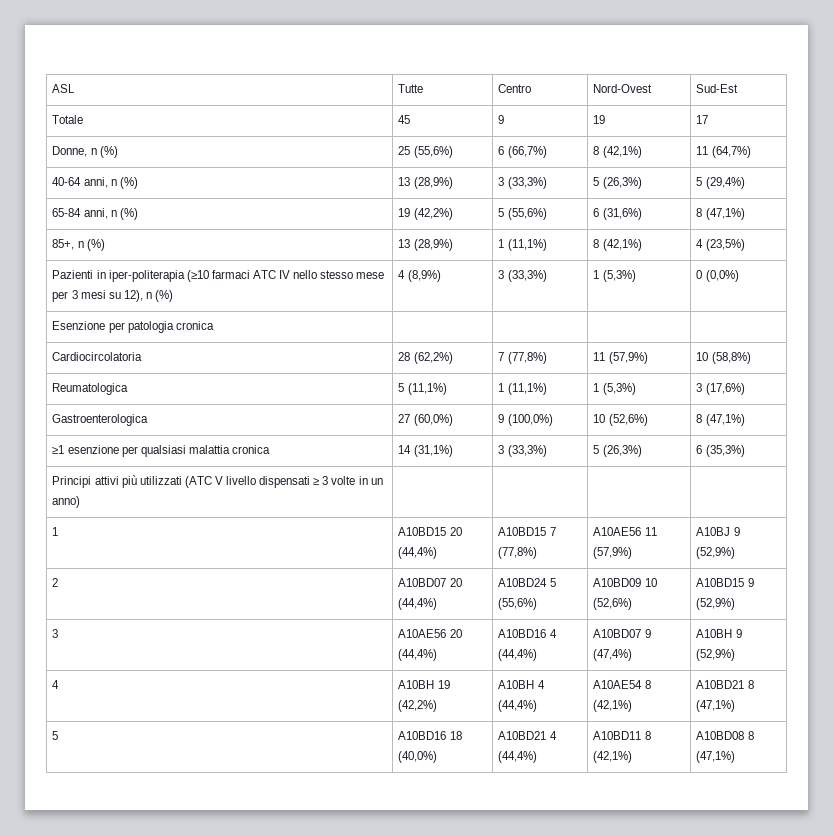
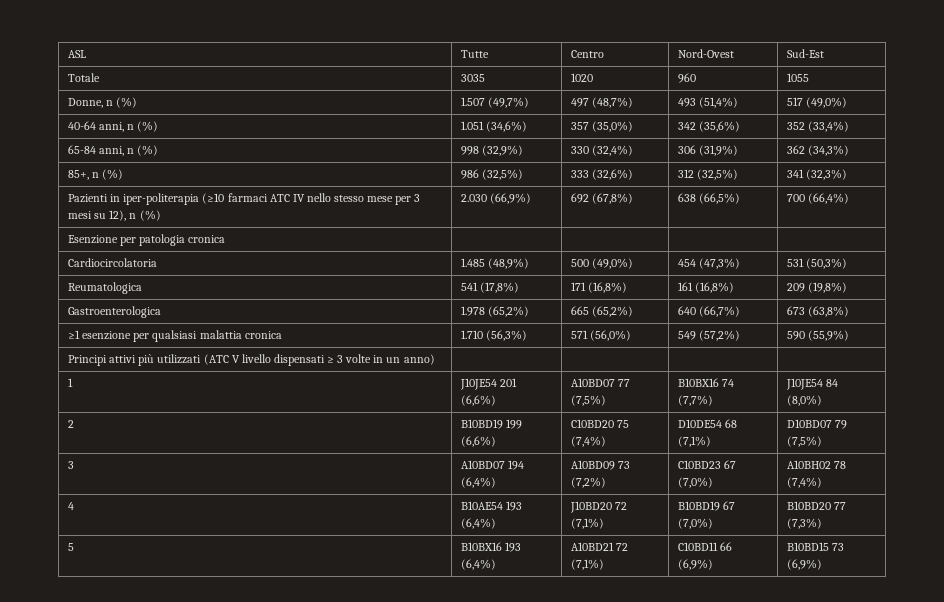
- Totale | 45 | 9 | 19 | 17
+ Totale | 3035 | 1020 | 960 | 1055
- Donne, n (%) | 25 (55,6%) | 6 (66,7%) | 8 (42,1%) | 11 (64,7%)
- 40-64 anni, n (%) | 13 (28,9%) | 3 (33,3%) | 5 (26,3%) | 5 (29,4%)
- 65-84 anni, n (%) | 19 (42,2%) | 5 (55,6%) | 6 (31,6%) | 8 (47,1%)
- 85+, n (%) | 13 (28,9%) | 1 (11,1%) | 8 (42,1%) | 4 (23,5%)
+ Donne, n (%) | 1.507 (49,7%) | 497 (48,7%) | 493 (51,4%) | 517 (49,0%)
+ 40-64 anni, n (%) | 1.051 (34,6%) | 357 (35,0%) | 342 (35,6%) | 352 (33,4%)
+ 65-84 anni, n (%) | 998 (32,9%) | 330 (32,4%) | 306 (31,9%) | 362 (34,3%)
+ 85+, n (%) | 986 (32,5%) | 333 (32,6%) | 312 (32,5%) | 341 (32,3%)
- Pazienti in iper-politerapia (≥10 farmaci ATC IV nello stesso mese per 3 mesi su 12), n (%) | 4 (8,9%) | 3 (33,3%) | 1 (5,3%) | 0 (0,0%)
+ Pazienti in iper-politerapia (≥10 farmaci ATC IV nello stesso mese per 3 mesi su 12), n (%) | 2.030 (66,9%) | 692 (67,8%) | 638 (66,5%) | 700 (66,4%)
- Cardiocircolatoria | 28 (62,2%) | 7 (77,8%) | 11 (57,9%) | 10 (58,8%)
- Reumatologica | 5 (11,1%) | 1 (11,1%) | 1 (5,3%) | 3 (17,6%)
- Gastroenterologica | 27 (60,0%) | 9 (100,0%) | 10 (52,6%) | 8 (47,1%)
+ Cardiocircolatoria | 1.485 (48,9%) | 500 (49,0%) | 454 (47,3%) | 531 (50,3%)
+ Reumatologica | 541 (17,8%) | 171 (16,8%) | 161 (16,8%) | 209 (19,8%)
+ Gastroenterologica | 1.978 (65,2%) | 665 (65,2%) | 640 (66,7%) | 673 (63,8%)
- ≥1 esenzione per qualsiasi malattia cronica | 14 (31,1%) | 3 (33,3%) | 5 (26,3%) | 6 (35,3%)
+ ≥1 esenzione per qualsiasi malattia cronica | 1.710 (56,3%) | 571 (56,0%) | 549 (57,2%) | 590 (55,9%)
- 1 | A10BD15 20 (44,4%) | A10BD15 7 (77,8%) | A10AE56 11 (57,9%) | A10BJ 9 (52,9%)
- 2 | A10BD07 20 (44,4%) | A10BD24 5 (55,6%) | A10BD09 10 (52,6%) | A10BD15 9 (52,9%)
- 3 | A10AE56 20 (44,4%) | A10BD16 4 (44,4%) | A10BD07 9 (47,4%) | A10BH 9 (52,9%)
- 4 | A10BH 19 (42,2%) | A10BH 4 (44,4%) | A10AE54 8 (42,1%) | A10BD21 8 (47,1%)
- 5 | A10BD16 18 (40,0%) | A10BD21 4 (44,4%) | A10BD11 8 (42,1%) | A10BD08 8 (47,1%)
+ 1 | J10JE54 201 (6,6%) | A10BD07 77 (7,5%) | B10BX16 74 (7,7%) | J10JE54 84 (8,0%)
+ 2 | B10BD19 199 (6,6%) | C10BD20 75 (7,4%) | D10DE54 68 (7,1%) | D10BD07 79 (7,5%)
+ 3 | A10BD07 194 (6,4%) | A10BD09 73 (7,2%) | C10BD23 67 (7,0%) | A10BH02 78 (7,4%)
+ 4 | B10AE54 193 (6,4%) | J10BD20 72 (7,1%) | B10BD19 67 (7,0%) | B10BD20 77 (7,3%)
+ 5 | B10BX16 193 (6,4%) | A10BD21 72 (7,1%) | C10BD11 66 (6,9%) | B10BD15 73 (6,9%)

